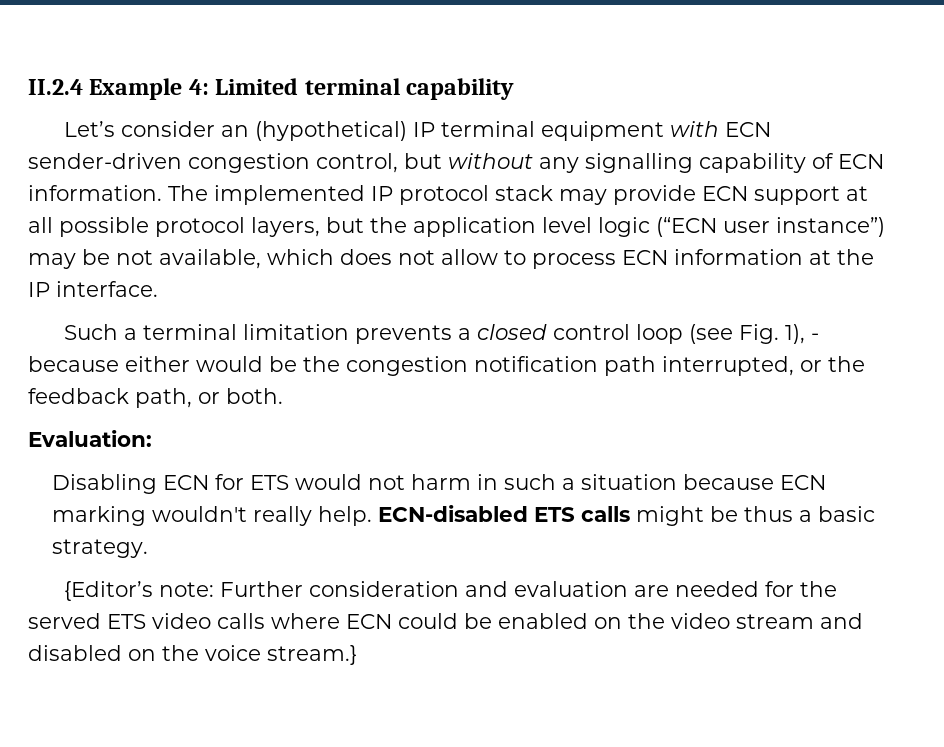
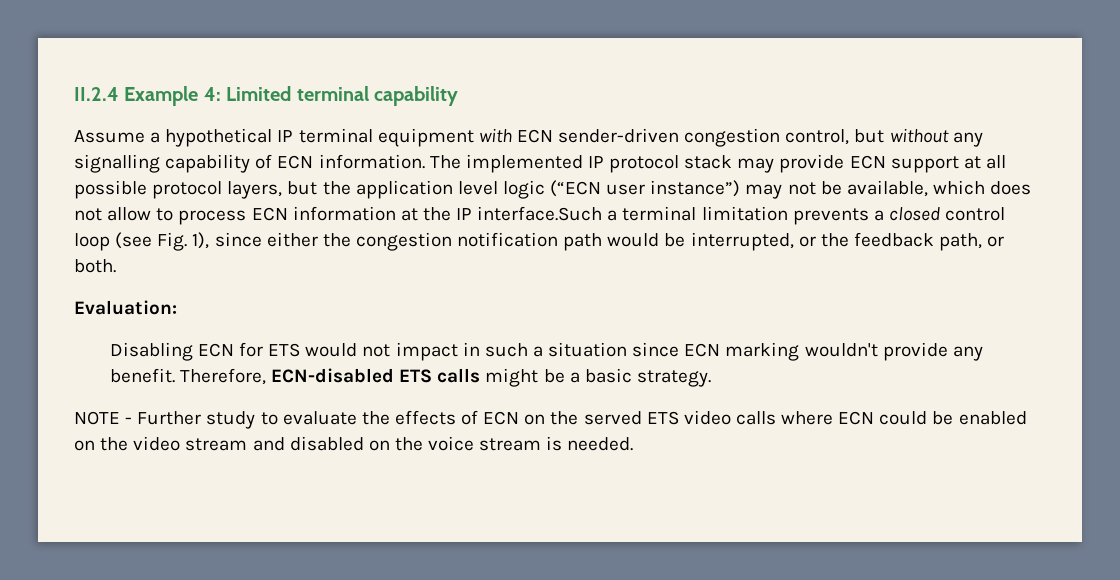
- Let’s consider an (hypothetical) IP terminal equipment with ECN sender-driven congestion control, but without any signalling capability of ECN information.
+ Assume a hypothetical IP terminal equipment with ECN sender-driven congestion control, but without any signalling capability of ECN information.
- The implemented IP protocol stack may provide ECN support at all possible protocol layers, but the application level logic (“ECN user instance”) may be not available, which does not allow to process ECN information at the IP interface.
- Such a terminal limitation prevents a closed control loop (see Fig. 1), - because either would be the congestion notification path interrupted, or the feedback path, or both.
+ The implemented IP protocol stack may provide ECN support at all possible protocol layers, but the application level logic (“ECN user instance”) may not be available, which does not allow to process ECN information at the IP interface.Such a terminal limitation prevents a closed control loop (see Fig. 1), since either the congestion notification path would be interrupted, or the feedback path, or both.
- Disabling ECN for ETS would not harm in such a situation because ECN marking wouldn't really help. ECN-disabled ETS calls might be thus a basic strategy.
+ Disabling ECN for ETS would not impact in such a situation since ECN marking wouldn't provide any benefit. Therefore, ECN-disabled ETS calls might be a basic strategy.
- {Editor’s note: Further consideration and evaluation are needed for the served ETS video calls where ECN could be enabled on the video stream and disabled on the voice stream.}
+ NOTE - Further study to evaluate the effects of ECN on the served ETS video calls where ECN could be enabled on the video stream and disabled on the voice stream is needed.

